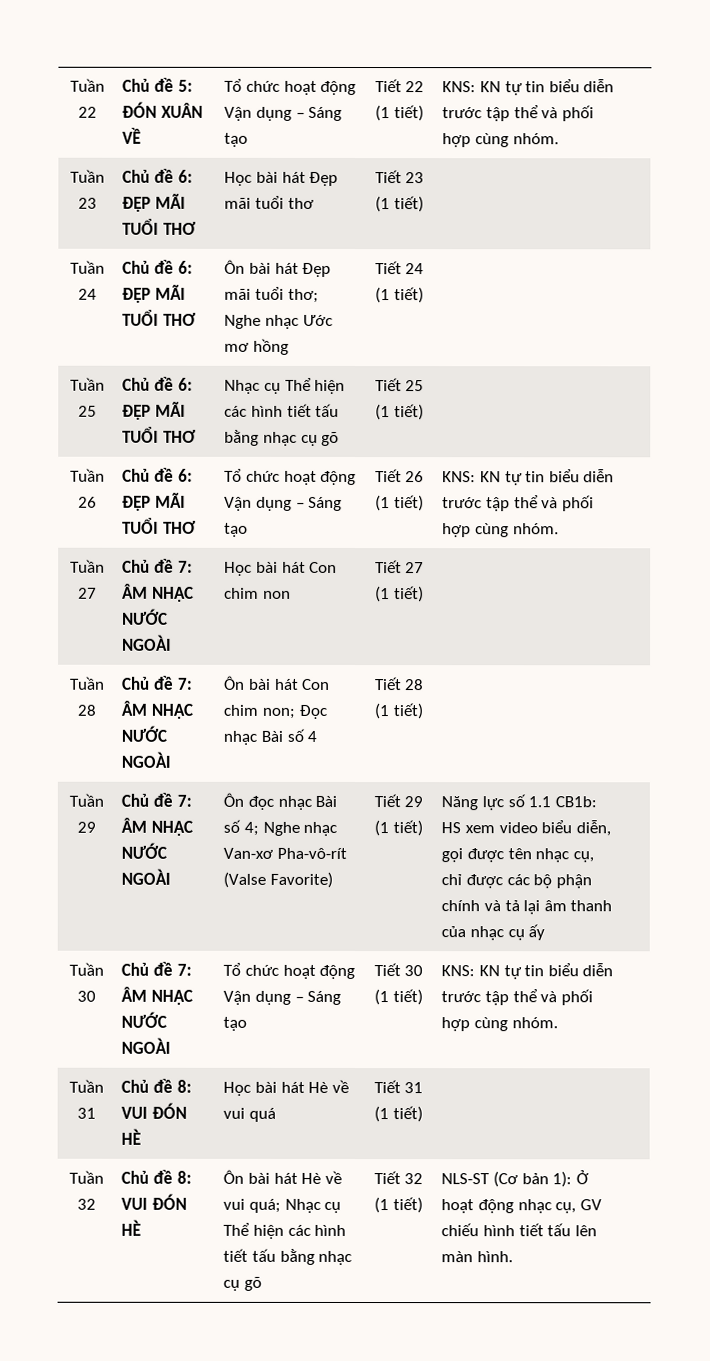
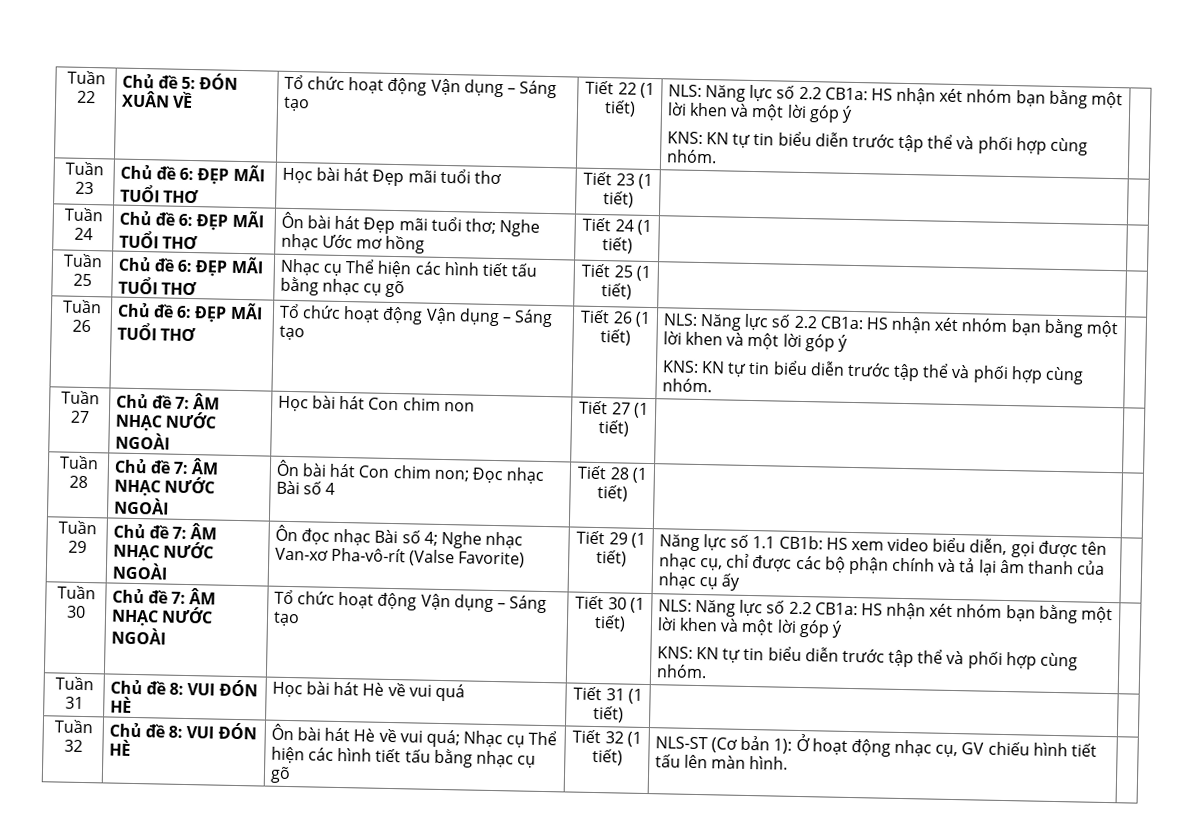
- Tiết 22 (1 tiết)
+ Tiết 22 (1 tiết) | NLS: Năng lực số 2.2 CB1a: HS nhận xét nhóm bạn bằng một lời khen và một lời góp ý
- Tiết 26 (1 tiết)
+ Tiết 26 (1 tiết) | NLS: Năng lực số 2.2 CB1a: HS nhận xét nhóm bạn bằng một lời khen và một lời góp ý
- Tiết 30 (1 tiết)
+ Tiết 30 (1 tiết) | NLS: Năng lực số 2.2 CB1a: HS nhận xét nhóm bạn bằng một lời khen và một lời góp ý

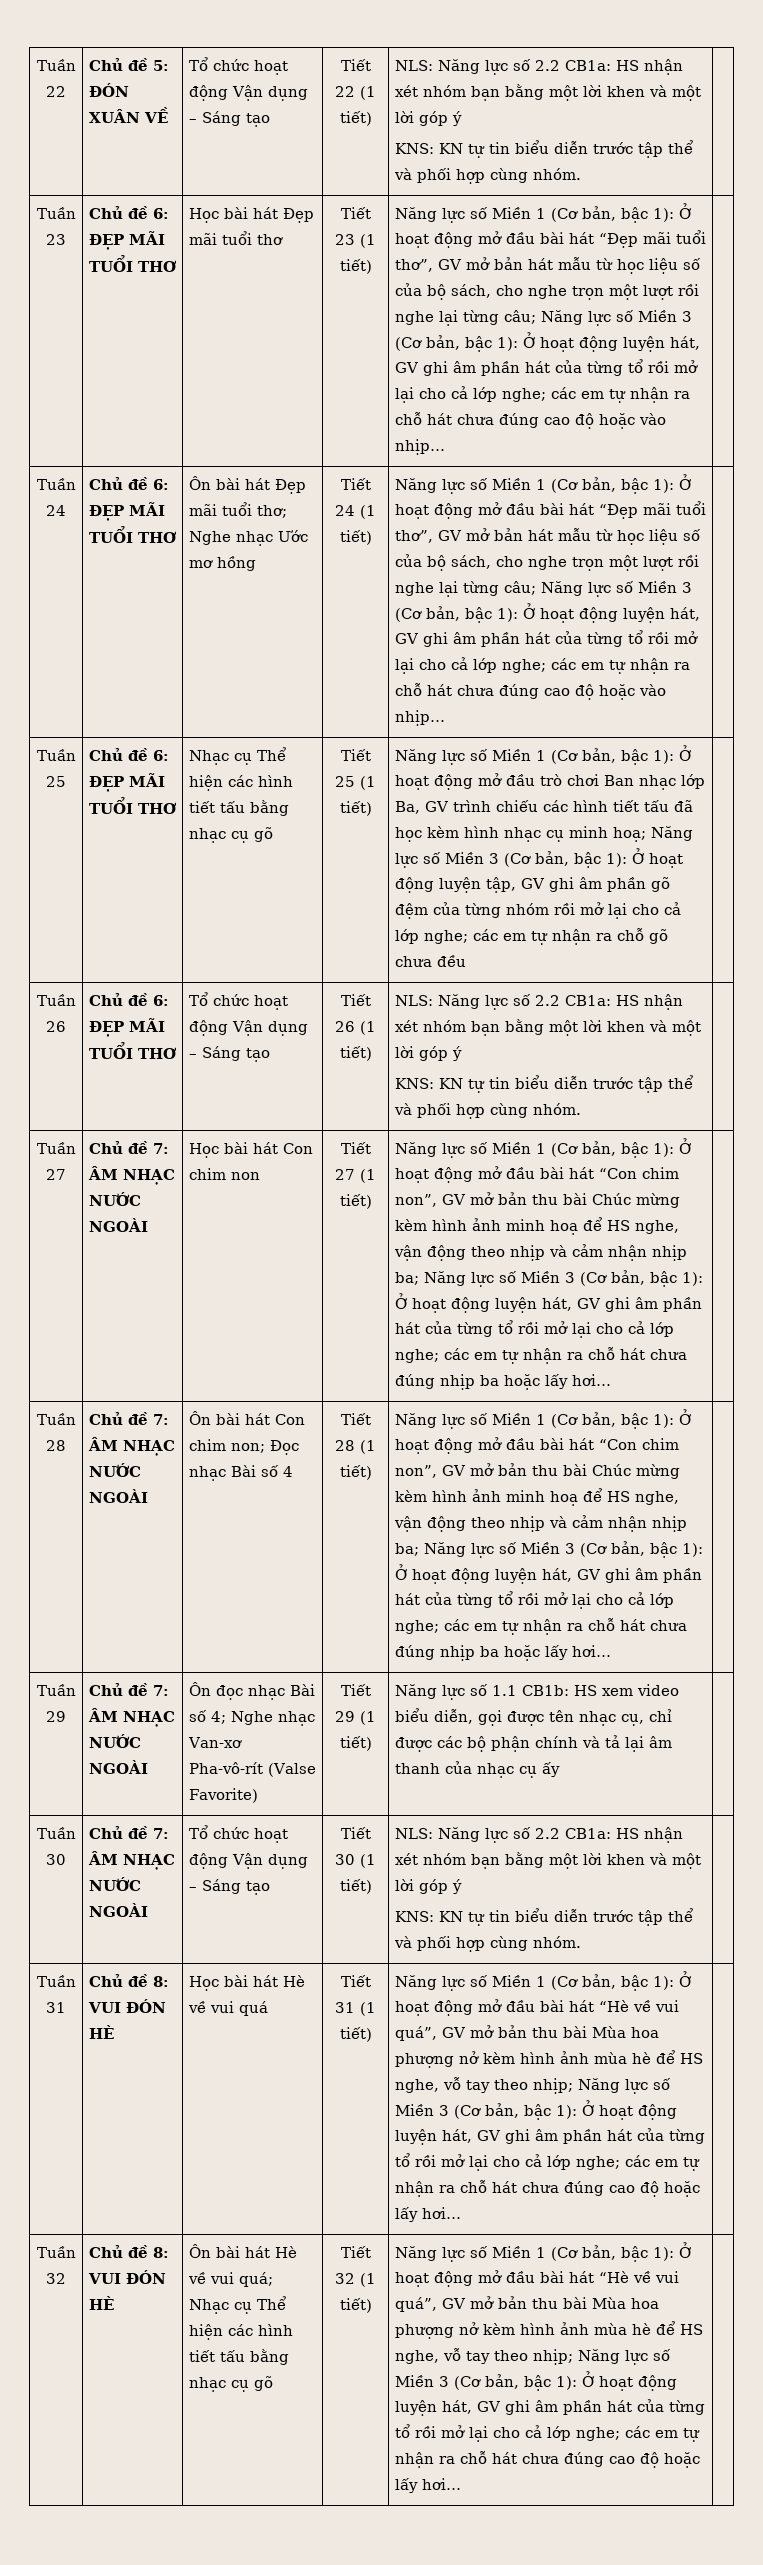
- Tiết 23 (1 tiết)
+ Tiết 23 (1 tiết) | Năng lực số Miền 1 (Cơ bản, bậc 1): Ở hoạt động mở đầu bài hát “Đẹp mãi tuổi thơ”, GV mở bản hát mẫu từ học liệu số của bộ sách, cho nghe trọn một lượt rồi nghe lại từng câu; Năng lực số Miền 3 (Cơ bản, bậc 1): Ở hoạt động luyện hát, GV ghi âm phần hát của từng tổ rồi mở lại cho cả lớp nghe; các em tự nhận ra chỗ hát chưa đúng cao độ hoặc vào nhịp…
- Tiết 24 (1 tiết)
+ Tiết 24 (1 tiết) | Năng lực số Miền 1 (Cơ bản, bậc 1): Ở hoạt động mở đầu bài hát “Đẹp mãi tuổi thơ”, GV mở bản hát mẫu từ học liệu số của bộ sách, cho nghe trọn một lượt rồi nghe lại từng câu; Năng lực số Miền 3 (Cơ bản, bậc 1): Ở hoạt động luyện hát, GV ghi âm phần hát của từng tổ rồi mở lại cho cả lớp nghe; các em tự nhận ra chỗ hát chưa đúng cao độ hoặc vào nhịp…
+ Năng lực số Miền 1 (Cơ bản, bậc 1): Ở hoạt động mở đầu trò chơi Ban nhạc lớp Ba, GV trình chiếu các hình tiết tấu đã học kèm hình nhạc cụ minh hoạ; Năng lực số Miền 3 (Cơ bản, bậc 1): Ở hoạt động luyện tập, GV ghi âm phần gõ đệm của từng nhóm rồi mở lại cho cả lớp nghe; các em tự nhận ra chỗ gõ chưa đều
- Tiết 27 (1 tiết)
+ Tiết 27 (1 tiết) | Năng lực số Miền 1 (Cơ bản, bậc 1): Ở hoạt động mở đầu bài hát “Con chim non”, GV mở bản thu bài Chúc mừng kèm hình ảnh minh hoạ để HS nghe, vận động theo nhịp và cảm nhận nhịp ba; Năng lực số Miền 3 (Cơ bản, bậc 1): Ở hoạt động luyện hát, GV ghi âm phần hát của từng tổ rồi mở lại cho cả lớp nghe; các em tự nhận ra chỗ hát chưa đúng nhịp ba hoặc lấy hơi…
- Tiết 28 (1 tiết)
+ Tiết 28 (1 tiết) | Năng lực số Miền 1 (Cơ bản, bậc 1): Ở hoạt động mở đầu bài hát “Con chim non”, GV mở bản thu bài Chúc mừng kèm hình ảnh minh hoạ để HS nghe, vận động theo nhịp và cảm nhận nhịp ba; Năng lực số Miền 3 (Cơ bản, bậc 1): Ở hoạt động luyện hát, GV ghi âm phần hát của từng tổ rồi mở lại cho cả lớp nghe; các em tự nhận ra chỗ hát chưa đúng nhịp ba hoặc lấy hơi…
- Tiết 31 (1 tiết)
+ Tiết 31 (1 tiết) | Năng lực số Miền 1 (Cơ bản, bậc 1): Ở hoạt động mở đầu bài hát “Hè về vui quá”, GV mở bản thu bài Mùa hoa phượng nở kèm hình ảnh mùa hè để HS nghe, vỗ tay theo nhịp; Năng lực số Miền 3 (Cơ bản, bậc 1): Ở hoạt động luyện hát, GV ghi âm phần hát của từng tổ rồi mở lại cho cả lớp nghe; các em tự nhận ra chỗ hát chưa đúng cao độ hoặc lấy hơi…
- Tiết 32 (1 tiết) | NLS-ST (Cơ bản 1): Ở hoạt động nhạc cụ, GV chiếu hình tiết tấu lên màn hình.
+ Tiết 32 (1 tiết) | Năng lực số Miền 1 (Cơ bản, bậc 1): Ở hoạt động mở đầu bài hát “Hè về vui quá”, GV mở bản thu bài Mùa hoa phượng nở kèm hình ảnh mùa hè để HS nghe, vỗ tay theo nhịp; Năng lực số Miền 3 (Cơ bản, bậc 1): Ở hoạt động luyện hát, GV ghi âm phần hát của từng tổ rồi mở lại cho cả lớp nghe; các em tự nhận ra chỗ hát chưa đúng cao độ hoặc lấy hơi…

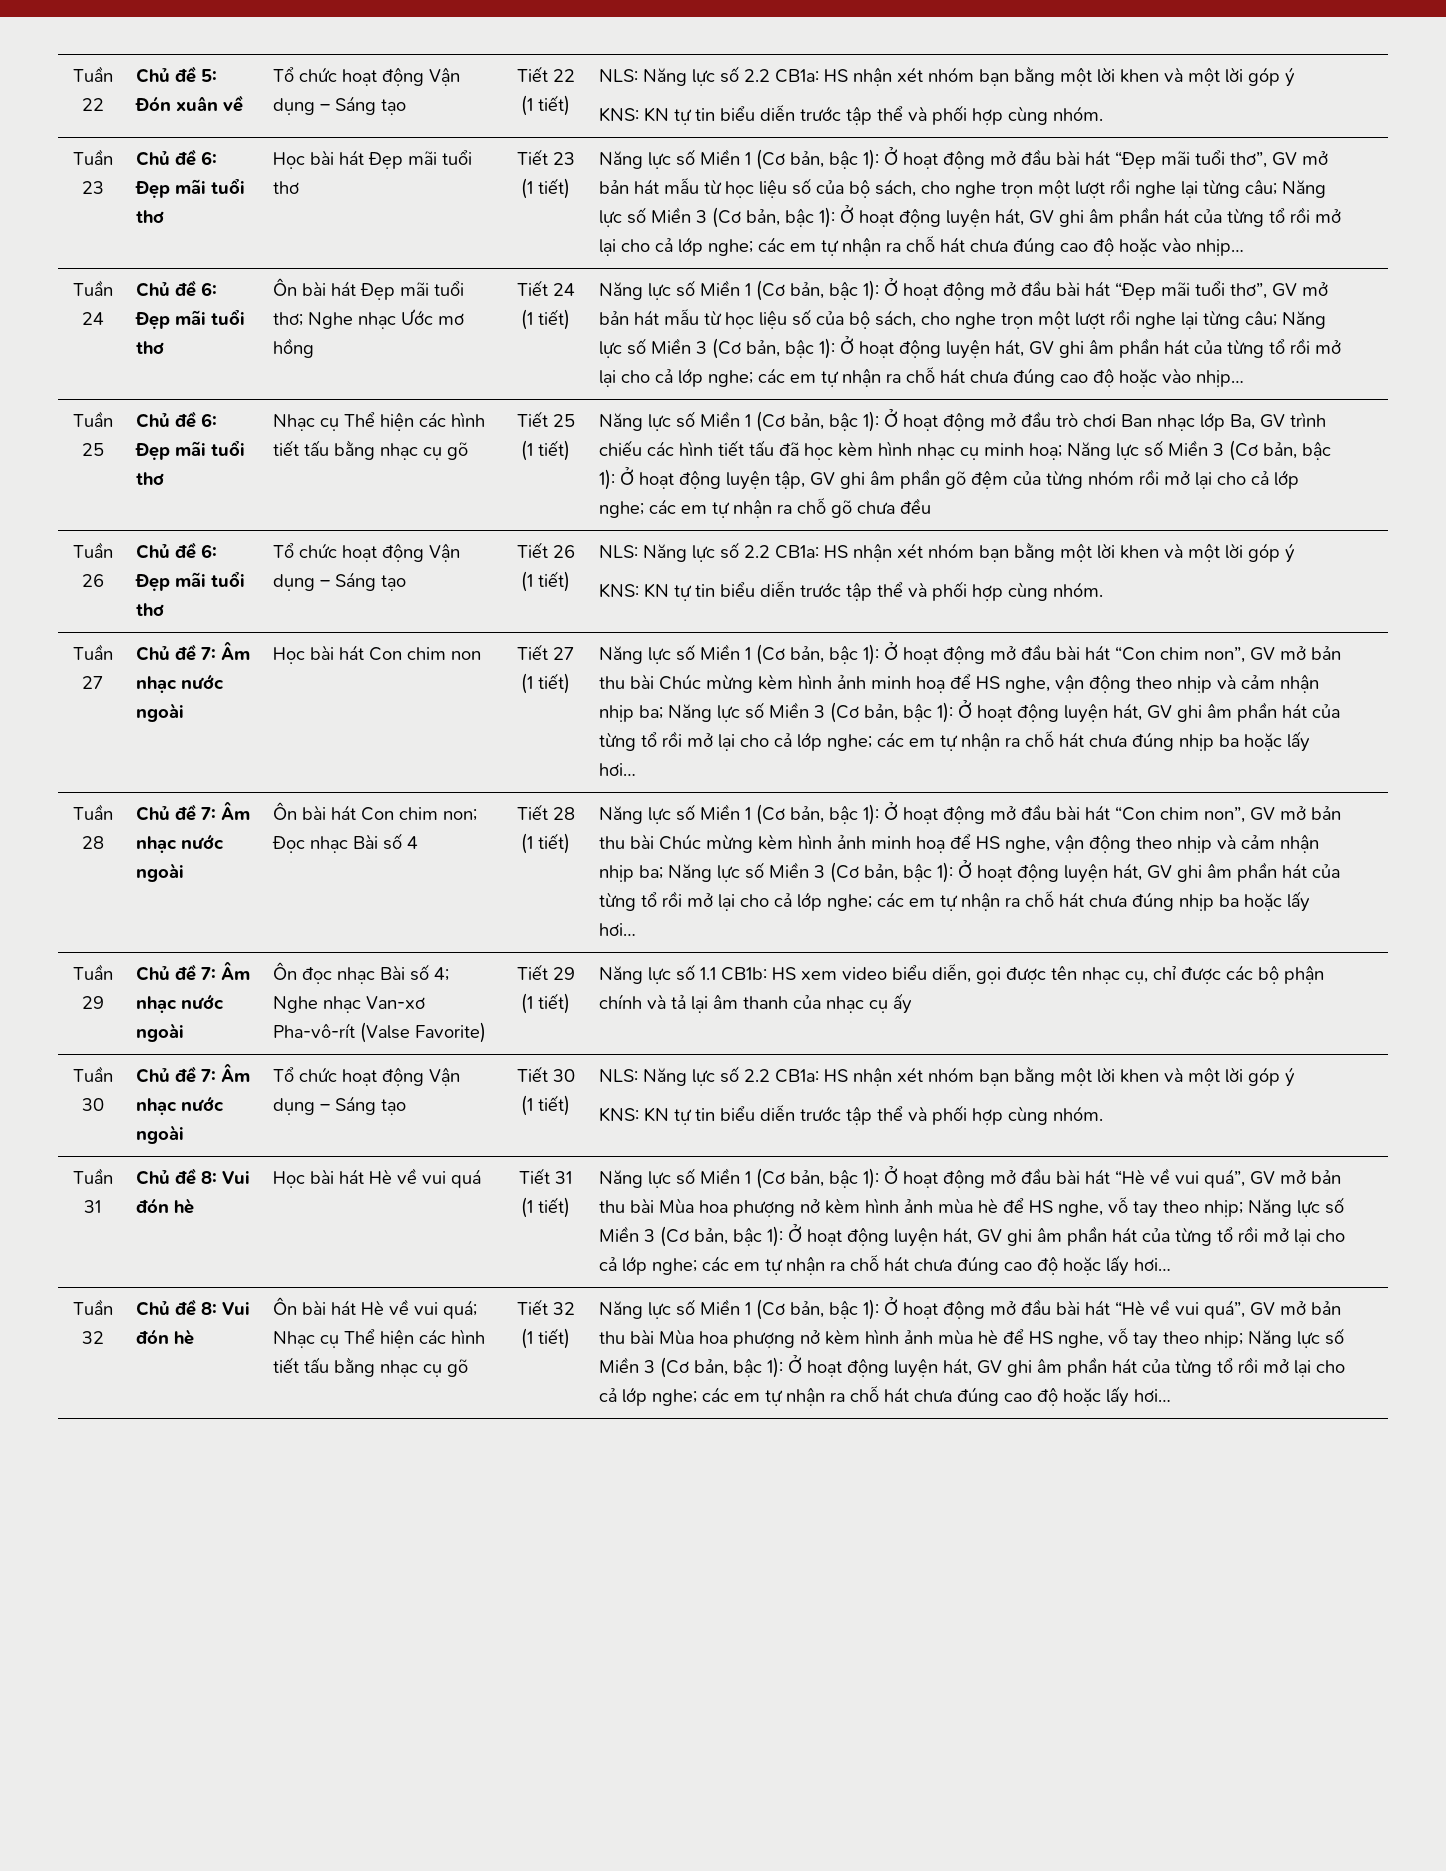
- Chủ đề 5: ĐÓN XUÂN VỀ
+ Chủ đề 5: Đón xuân về
- Tuần 23 | Chủ đề 6: ĐẸP MÃI TUỔI THƠ
+ Tuần 23 | Chủ đề 6: Đẹp mãi tuổi thơ
- Tuần 24 | Chủ đề 6: ĐẸP MÃI TUỔI THƠ
+ Tuần 24 | Chủ đề 6: Đẹp mãi tuổi thơ
- Tuần 25 | Chủ đề 6: ĐẸP MÃI TUỔI THƠ
+ Tuần 25 | Chủ đề 6: Đẹp mãi tuổi thơ
- Tuần 26 | Chủ đề 6: ĐẸP MÃI TUỔI THƠ
+ Tuần 26 | Chủ đề 6: Đẹp mãi tuổi thơ
- Tuần 27 | Chủ đề 7: ÂM NHẠC NƯỚC NGOÀI
+ Tuần 27 | Chủ đề 7: Âm nhạc nước ngoài
- Tuần 28 | Chủ đề 7: ÂM NHẠC NƯỚC NGOÀI
+ Tuần 28 | Chủ đề 7: Âm nhạc nước ngoài
- Tuần 29 | Chủ đề 7: ÂM NHẠC NƯỚC NGOÀI
+ Tuần 29 | Chủ đề 7: Âm nhạc nước ngoài
- Tuần 30 | Chủ đề 7: ÂM NHẠC NƯỚC NGOÀI
+ Tuần 30 | Chủ đề 7: Âm nhạc nước ngoài
- Tuần 31 | Chủ đề 8: VUI ĐÓN HÈ
+ Tuần 31 | Chủ đề 8: Vui đón hè
- Tuần 32 | Chủ đề 8: VUI ĐÓN HÈ
+ Tuần 32 | Chủ đề 8: Vui đón hè

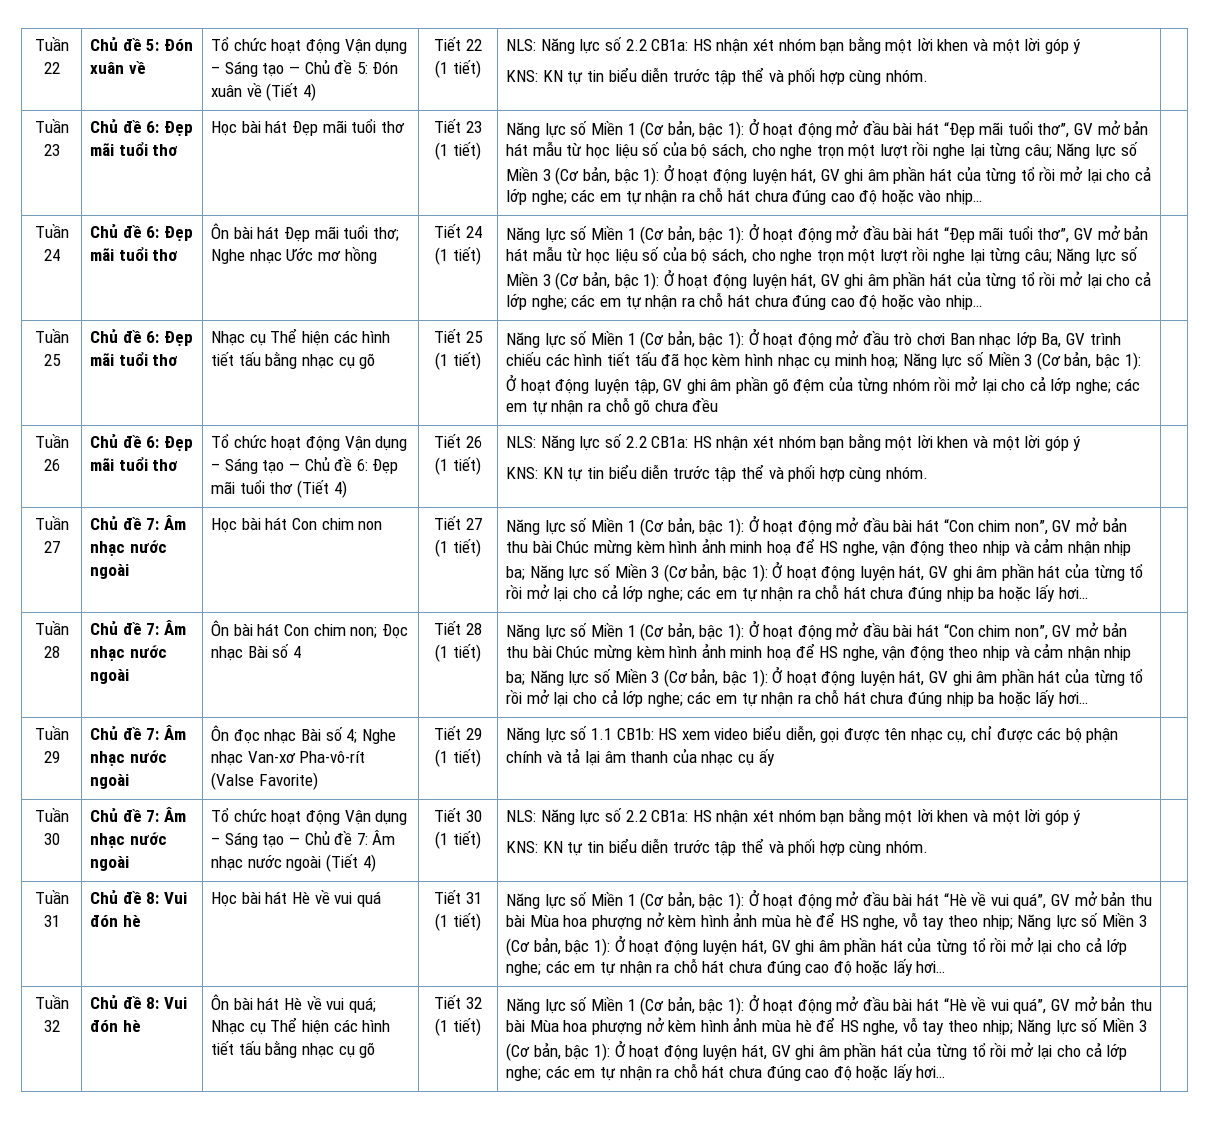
- Chủ đề 5: Đón xuân về | Tổ chức hoạt động Vận dụng – Sáng tạo
+ Chủ đề 5: Đón xuân về | Tổ chức hoạt động Vận dụng – Sáng tạo — Chủ đề 5: Đón xuân về (Tiết 4)
- Chủ đề 6: Đẹp mãi tuổi thơ | Tổ chức hoạt động Vận dụng – Sáng tạo
+ Chủ đề 6: Đẹp mãi tuổi thơ | Tổ chức hoạt động Vận dụng – Sáng tạo — Chủ đề 6: Đẹp mãi tuổi thơ (Tiết 4)
- Chủ đề 7: Âm nhạc nước ngoài | Tổ chức hoạt động Vận dụng – Sáng tạo
+ Chủ đề 7: Âm nhạc nước ngoài | Tổ chức hoạt động Vận dụng – Sáng tạo — Chủ đề 7: Âm nhạc nước ngoài (Tiết 4)

